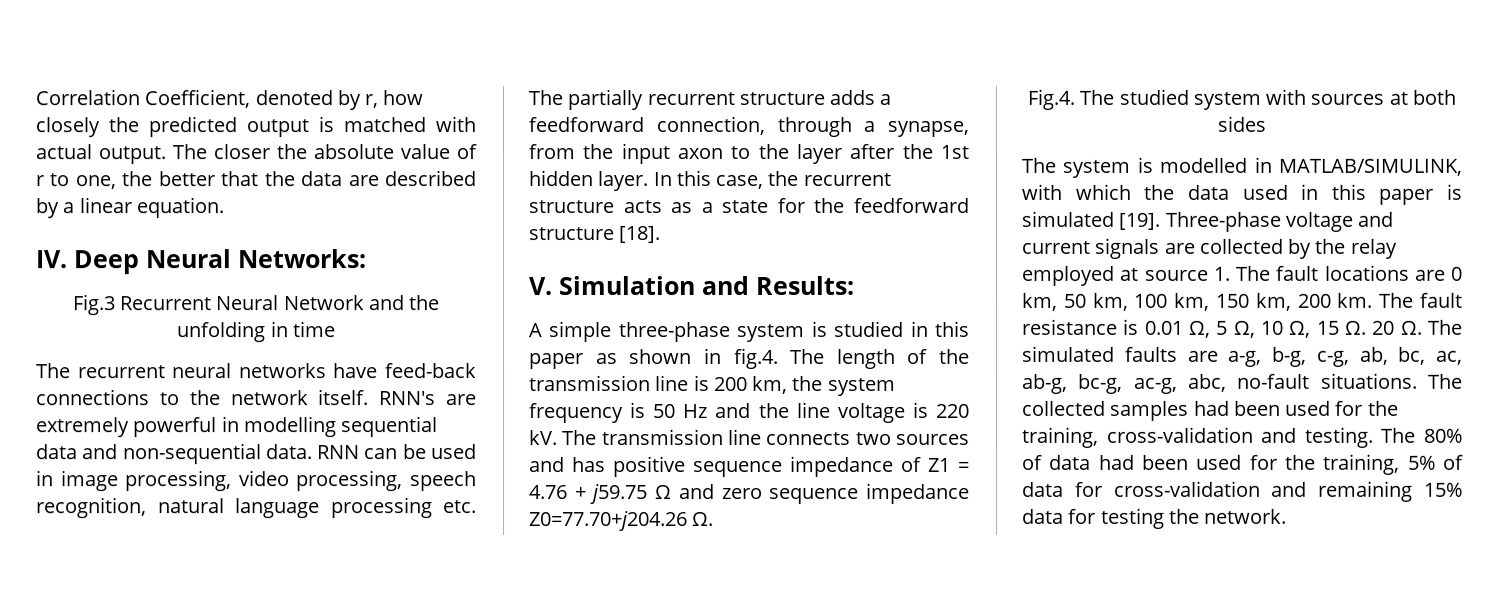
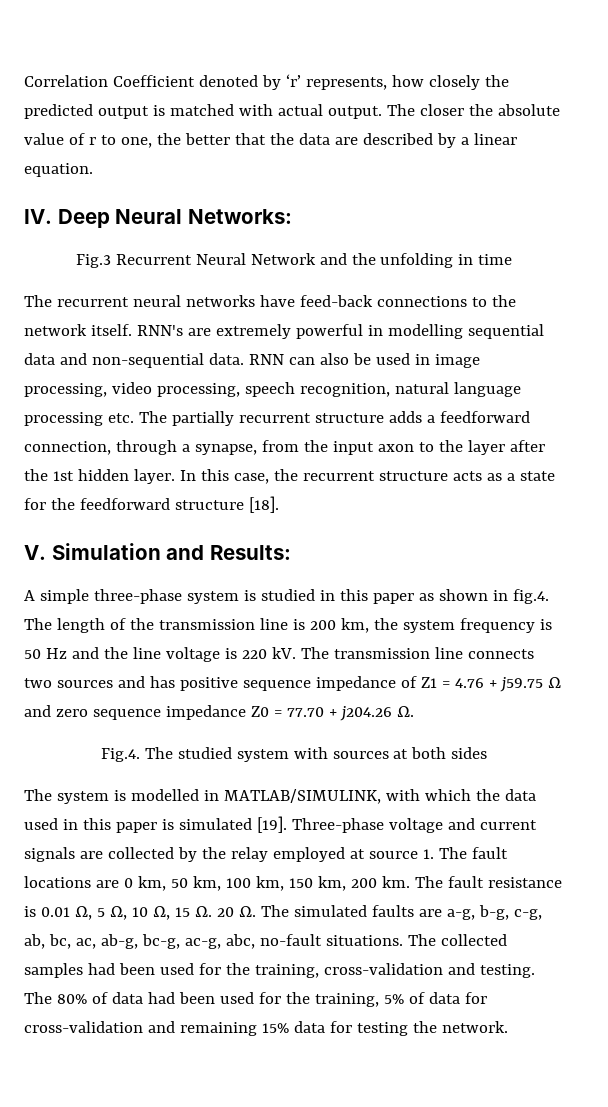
- Correlation Coefficient, denoted by r, how closely the predicted output is matched with actual output.
+ Correlation Coefficient denoted by ‘r’ represents, how closely the predicted output is matched with actual output.
- RNN can be used in image processing, video processing, speech recognition, natural language processing etc. The partially recurrent structure adds a feedforward connection, through a synapse, from the input axon to the layer after the 1st hidden layer.
+ RNN can also be used in image processing, video processing, speech recognition, natural language processing etc. The partially recurrent structure adds a feedforward connection, through a synapse, from the input axon to the layer after the 1st hidden layer.
- The transmission line connects two sources and has positive sequence impedance of Z1 = 4.76 + j59.75 Ω and zero sequence impedance Z0=77.70+j204.26 Ω.
+ The transmission line connects two sources and has positive sequence impedance of Z1 = 4.76 + j59.75 Ω and zero sequence impedance Z0 = 77.70 + j204.26 Ω.

